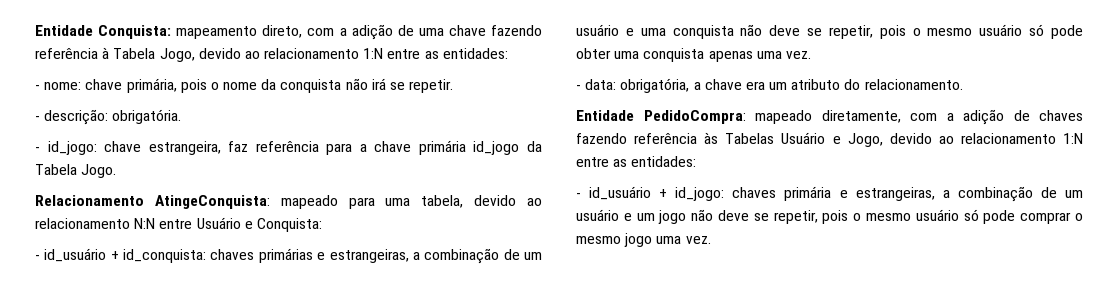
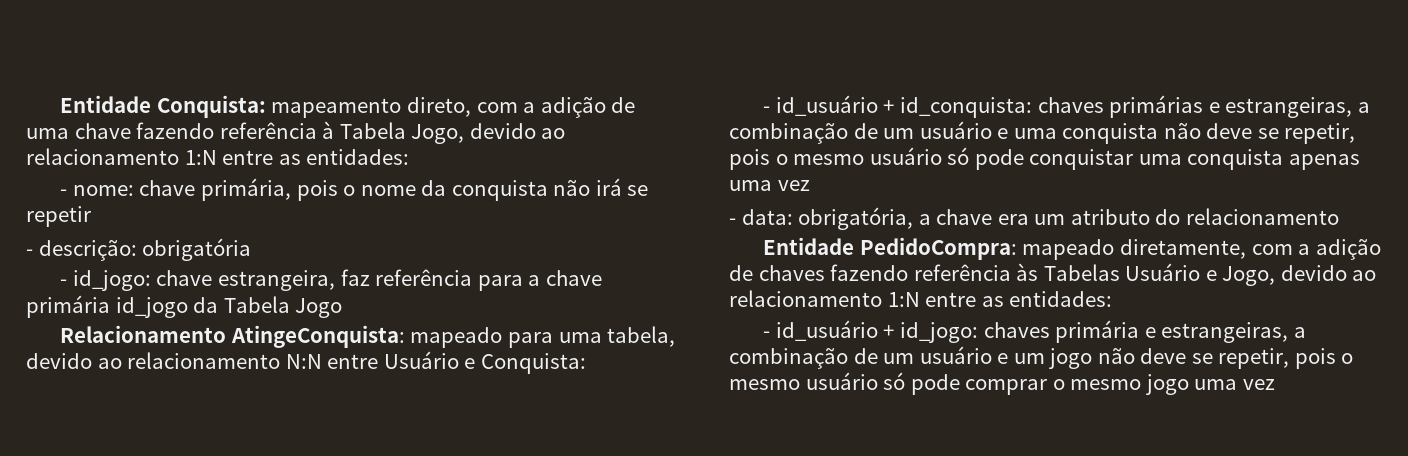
- - nome: chave primária, pois o nome da conquista não irá se repetir.
+ - nome: chave primária, pois o nome da conquista não irá se repetir
- - descrição: obrigatória.
+ - descrição: obrigatória
- - id_jogo: chave estrangeira, faz referência para a chave primária id_jogo da Tabela Jogo.
+ - id_jogo: chave estrangeira, faz referência para a chave primária id_jogo da Tabela Jogo
- - id_usuário + id_conquista: chaves primárias e estrangeiras, a combinação de um usuário e uma conquista não deve se repetir, pois o mesmo usuário só pode obter uma conquista apenas uma vez.
+ - id_usuário + id_conquista: chaves primárias e estrangeiras, a combinação de um usuário e uma conquista não deve se repetir, pois o mesmo usuário só pode conquistar uma conquista apenas uma vez
- - data: obrigatória, a chave era um atributo do relacionamento.
+ - data: obrigatória, a chave era um atributo do relacionamento
- - id_usuário + id_jogo: chaves primária e estrangeiras, a combinação de um usuário e um jogo não deve se repetir, pois o mesmo usuário só pode comprar o mesmo jogo uma vez.
+ - id_usuário + id_jogo: chaves primária e estrangeiras, a combinação de um usuário e um jogo não deve se repetir, pois o mesmo usuário só pode comprar o mesmo jogo uma vez

